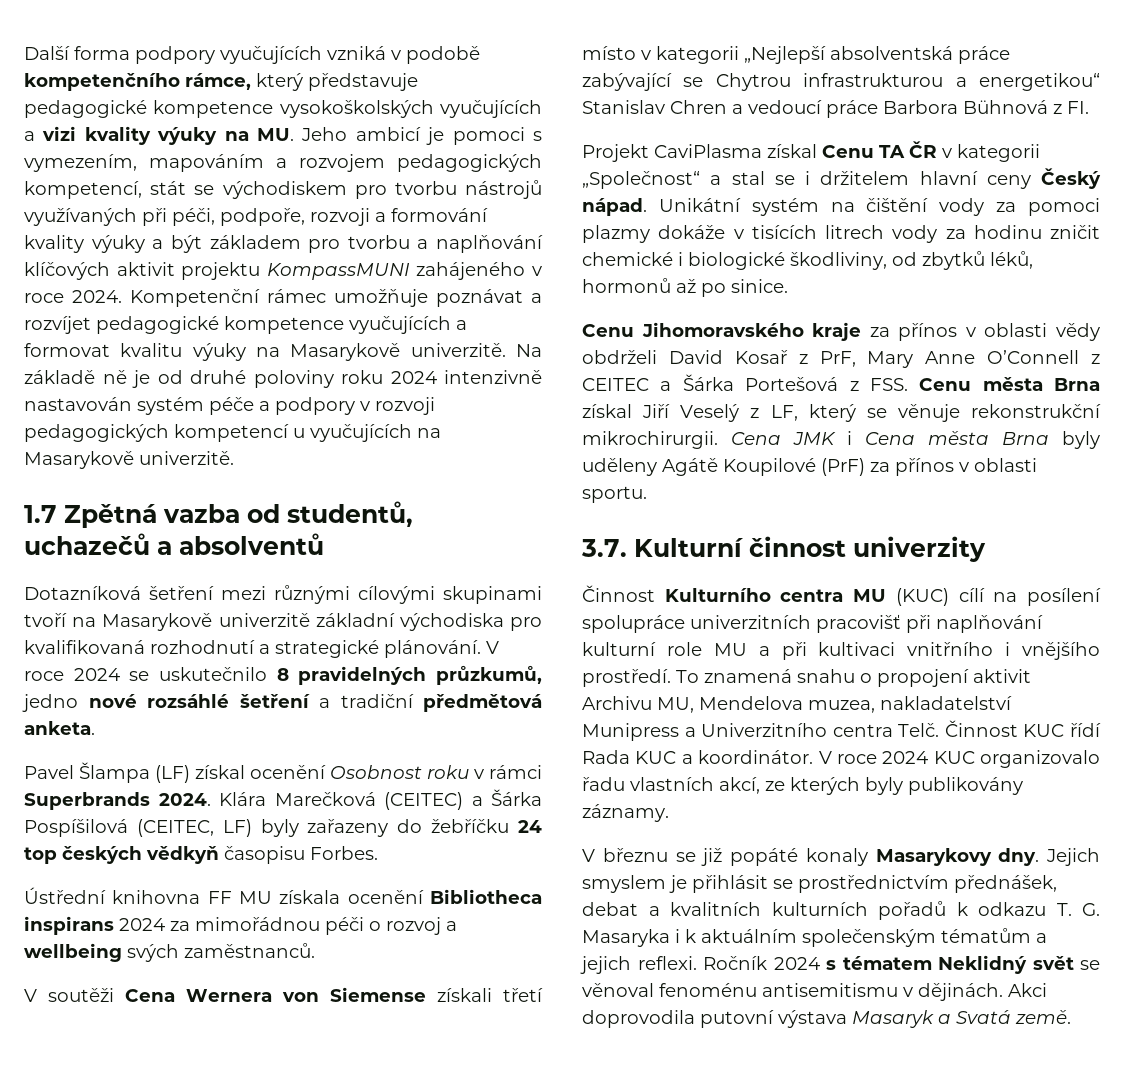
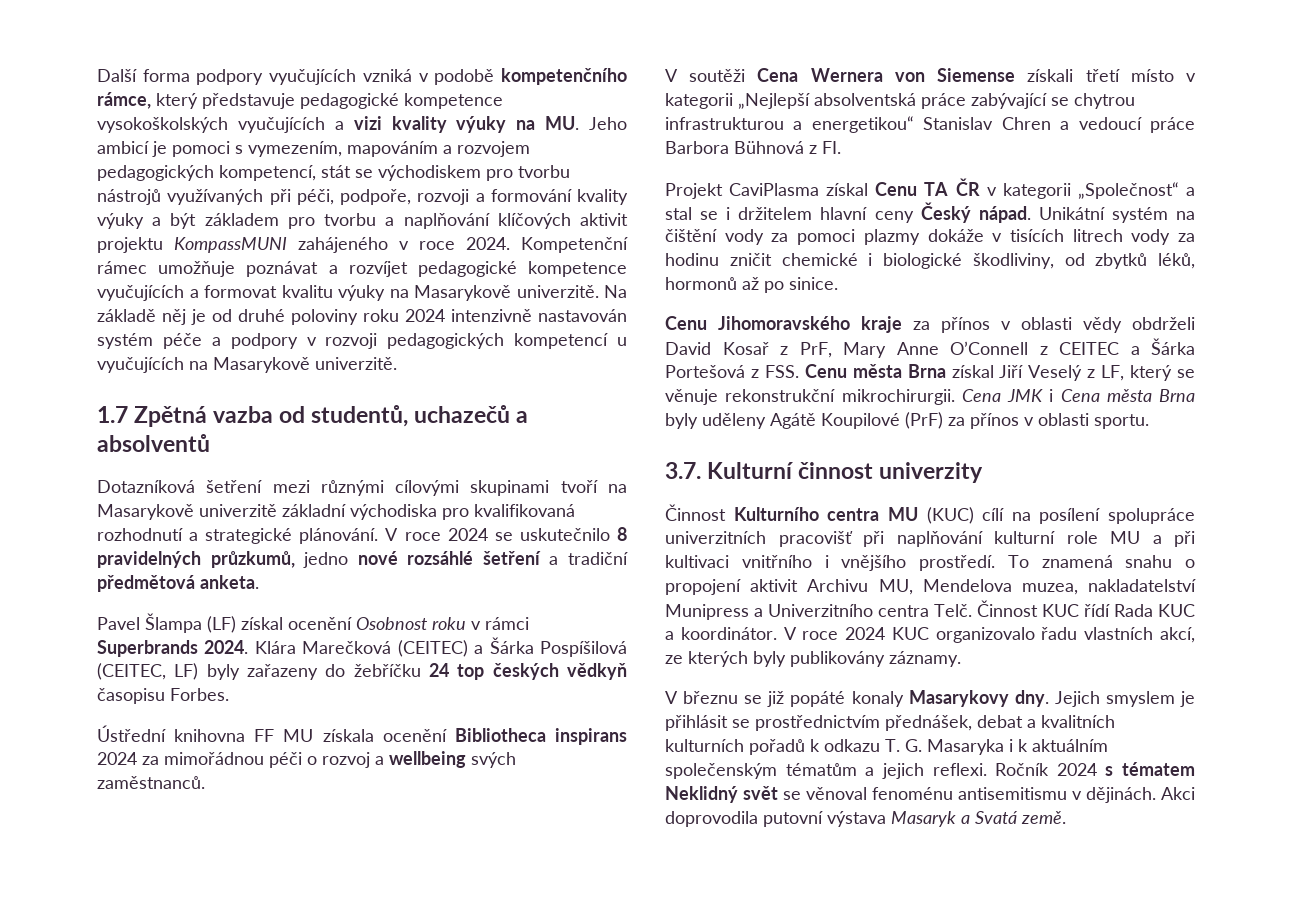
- Na základě ně je od druhé poloviny roku 2024 intenzivně nastavován systém péče a podpory v rozvoji pedagogických kompetencí u vyučujících na Masarykově univerzitě.
+ Na základě něj je od druhé poloviny roku 2024 intenzivně nastavován systém péče a podpory v rozvoji pedagogických kompetencí u vyučujících na Masarykově univerzitě.
- V soutěži Cena Wernera von Siemense získali třetí místo v kategorii „Nejlepší absolventská práce zabývající se Chytrou infrastrukturou a energetikou“ Stanislav Chren a vedoucí práce Barbora Bühnová z FI.
+ V soutěži Cena Wernera von Siemense získali třetí místo v kategorii „Nejlepší absolventská práce zabývající se chytrou infrastrukturou a energetikou“ Stanislav Chren a vedoucí práce Barbora Bühnová z FI.

